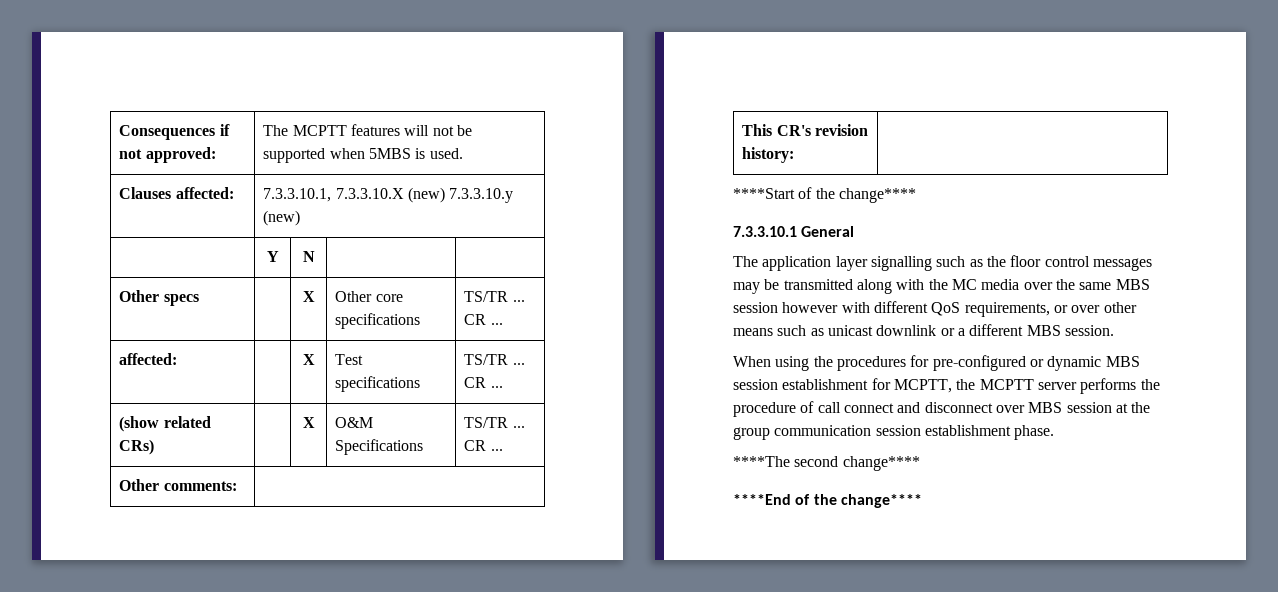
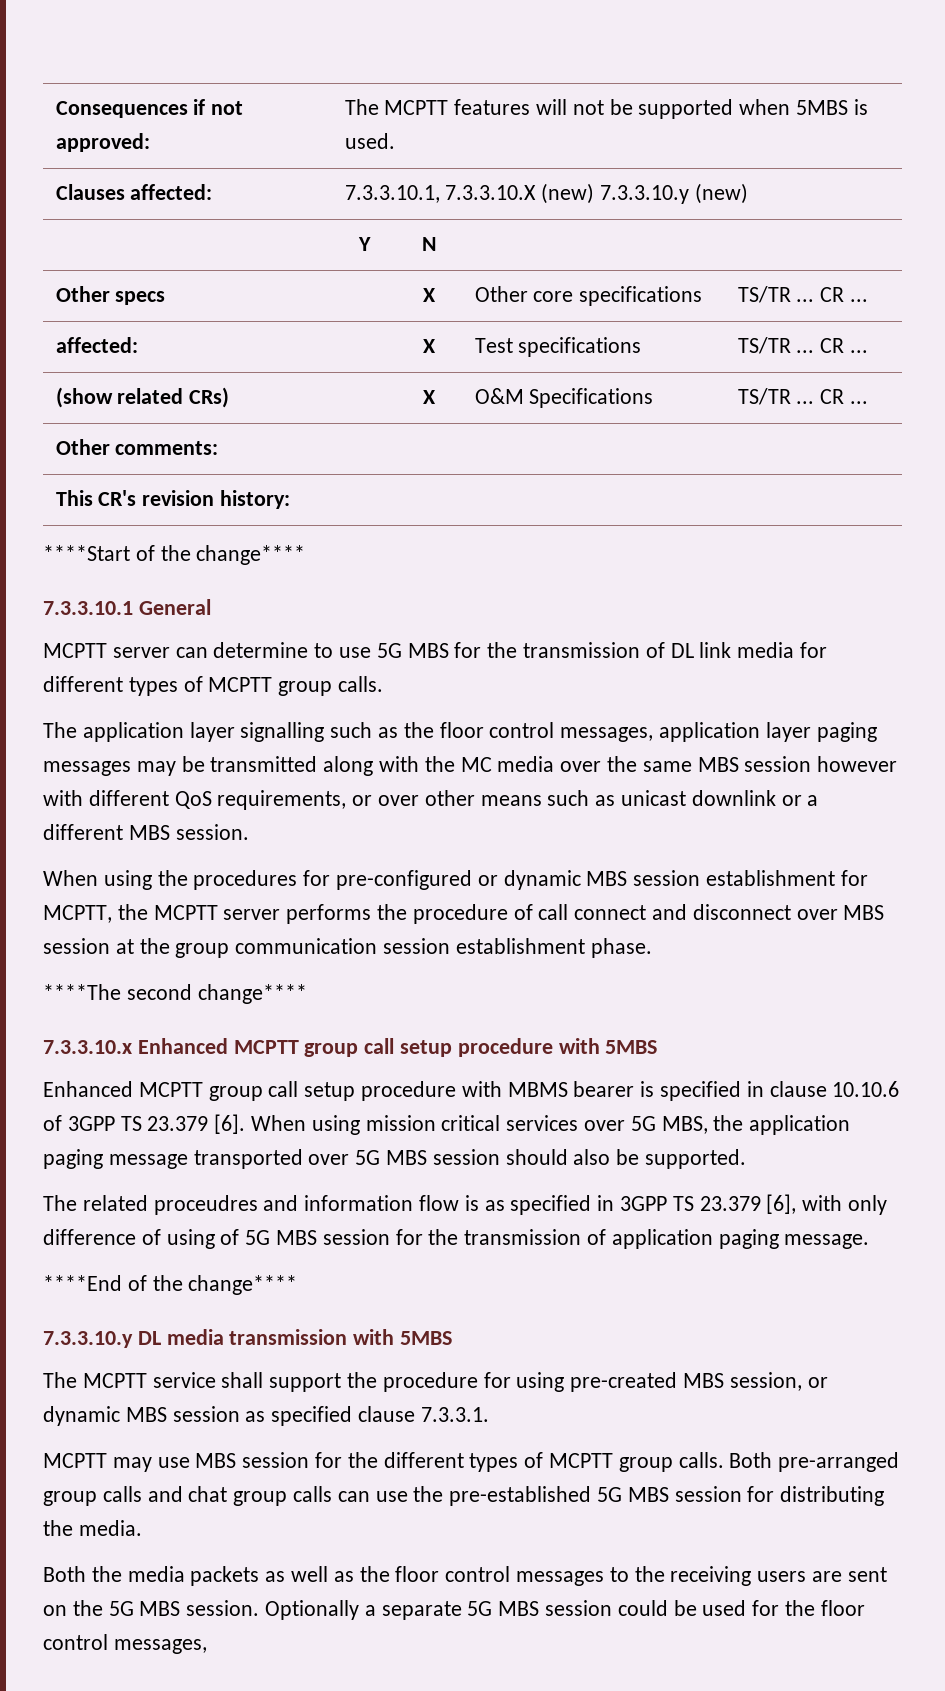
+ MCPTT server can determine to use 5G MBS for the transmission of DL link media for different types of MCPTT group calls.
- The application layer signalling such as the floor control messages may be transmitted along with the MC media over the same MBS session however with different QoS requirements, or over other means such as unicast downlink or a different MBS session.
+ The application layer signalling such as the floor control messages, application layer paging messages may be transmitted along with the MC media over the same MBS session however with different QoS requirements, or over other means such as unicast downlink or a different MBS session.
+ 7.3.3.10.x Enhanced MCPTT group call setup procedure with 5MBS
+ Enhanced MCPTT group call setup procedure with MBMS bearer is specified in clause 10.10.6 of 3GPP TS 23.379 [6]. When using mission critical services over 5G MBS, the application paging message transported over 5G MBS session should also be supported.
+ The related proceudres and information flow is as specified in 3GPP TS 23.379 [6], with only difference of using of 5G MBS session for the transmission of application paging message.
  ****End of the change****
+ 7.3.3.10.y DL media transmission with 5MBS
+ The MCPTT service shall support the procedure for using pre-created MBS session, or dynamic MBS session as specified clause 7.3.3.1.
+ MCPTT may use MBS session for the different types of MCPTT group calls. Both pre-arranged group calls and chat group calls can use the pre-established 5G MBS session for distributing the media.
+ Both the media packets as well as the floor control messages to the receiving users are sent on the 5G MBS session. Optionally a separate 5G MBS session could be used for the floor control messages,

